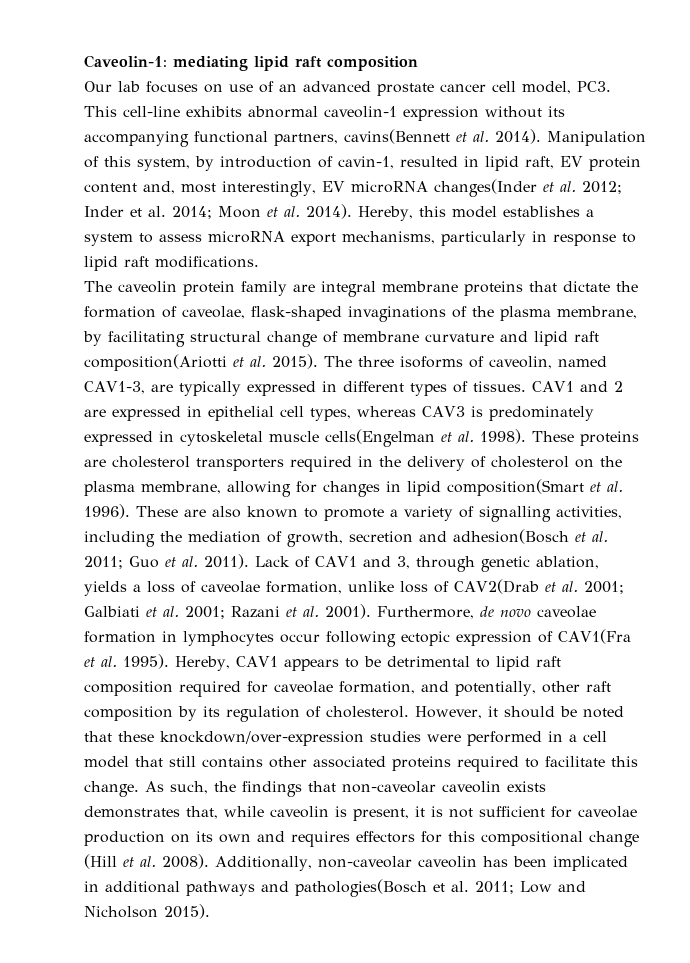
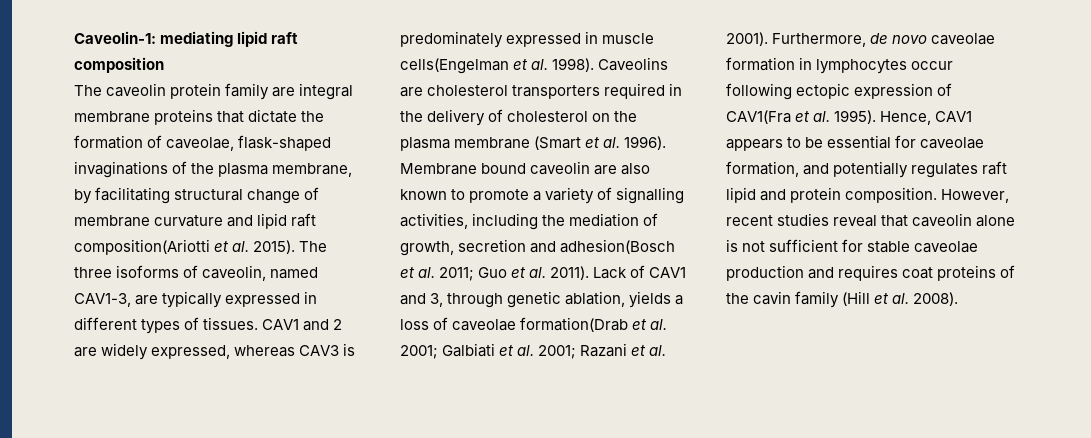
- Our lab focuses on use of an advanced prostate cancer cell model, PC3. This cell-line exhibits abnormal caveolin-1 expression without its accompanying functional partners, cavins(Bennett et al. 2014). Manipulation of this system, by introduction of cavin-1, resulted in lipid raft, EV protein content and, most interestingly, EV microRNA changes(Inder et al. 2012; Inder et al. 2014; Moon et al. 2014). Hereby, this model establishes a system to assess microRNA export mechanisms, particularly in response to lipid raft modifications.
- CAV1 and 2 are expressed in epithelial cell types, whereas CAV3 is predominately expressed in cytoskeletal muscle cells(Engelman et al. 1998).
+ CAV1 and 2 are widely expressed, whereas CAV3 is predominately expressed in muscle cells(Engelman et al. 1998).
- These proteins are cholesterol transporters required in the delivery of cholesterol on the plasma membrane, allowing for changes in lipid composition(Smart et al. 1996). These are also known to promote a variety of signalling activities, including the mediation of growth, secretion and adhesion(Bosch et al. 2011; Guo et al. 2011).
+ Caveolins are cholesterol transporters required in the delivery of cholesterol on the plasma membrane (Smart et al. 1996). Membrane bound caveolin are also known to promote a variety of signalling activities, including the mediation of growth, secretion and adhesion(Bosch et al. 2011; Guo et al. 2011).
- Lack of CAV1 and 3, through genetic ablation, yields a loss of caveolae formation, unlike loss of CAV2(Drab et al. 2001; Galbiati et al. 2001; Razani et al. 2001).
+ Lack of CAV1 and 3, through genetic ablation, yields a loss of caveolae formation(Drab et al. 2001; Galbiati et al. 2001; Razani et al. 2001).
- Hereby, CAV1 appears to be detrimental to lipid raft composition required for caveolae formation, and potentially, other raft composition by its regulation of cholesterol. However, it should be noted that these knockdown/over-expression studies were performed in a cell model that still contains other associated proteins required to facilitate this change. As such, the findings that non-caveolar caveolin exists demonstrates that, while caveolin is present, it is not sufficient for caveolae production on its own and requires effectors for this compositional change (Hill et al. 2008). Additionally, non-caveolar caveolin has been implicated in additional pathways and pathologies(Bosch et al. 2011; Low and Nicholson 2015).
+ Hence, CAV1 appears to be essential for caveolae formation, and potentially regulates raft lipid and protein composition. However, recent studies reveal that caveolin alone is not sufficient for stable caveolae production and requires coat proteins of the cavin family (Hill et al. 2008).

